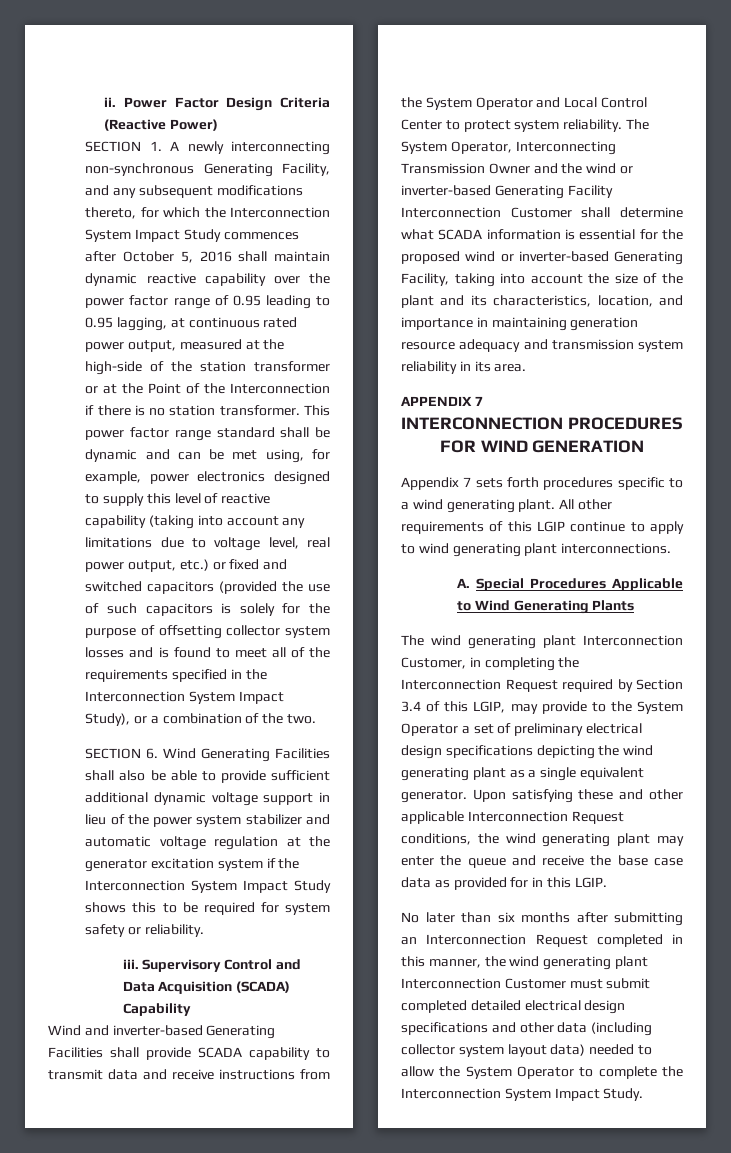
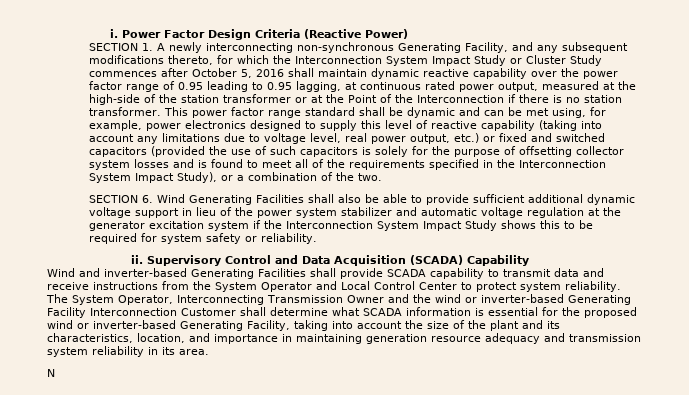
- ii.
+ i.
- SECTION 1. A newly interconnecting non-synchronous Generating Facility, and any subsequent modifications thereto, for which the Interconnection System Impact Study commences after October 5, 2016 shall maintain dynamic reactive capability over the power factor range of 0.95 leading to 0.95 lagging, at continuous rated power output, measured at the high-side of the station transformer or at the Point of the Interconnection if there is no station transformer.
+ SECTION 1. A newly interconnecting non-synchronous Generating Facility, and any subsequent modifications thereto, for which the Interconnection System Impact Study or Cluster Study commences after October 5, 2016 shall maintain dynamic reactive capability over the power factor range of 0.95 leading to 0.95 lagging, at continuous rated power output, measured at the high-side of the station transformer or at the Point of the Interconnection if there is no station transformer.
- iii.
+ ii.
- APPENDIX 7
- INTERCONNECTION PROCEDURES FOR WIND GENERATION
- Appendix 7 sets forth procedures specific to a wind generating plant. All other requirements of this LGIP continue to apply to wind generating plant interconnections.
- A. Special Procedures Applicable to Wind Generating Plants
- The wind generating plant Interconnection Customer, in completing the Interconnection Request required by Section 3.4 of this LGIP, may provide to the System Operator a set of preliminary electrical design specifications depicting the wind generating plant as a single equivalent generator. Upon satisfying these and other applicable Interconnection Request conditions, the wind generating plant may enter the queue and receive the base case data as provided for in this LGIP.
- No later than six months after submitting an Interconnection Request completed in this manner, the wind generating plant Interconnection Customer must submit completed detailed electrical design specifications and other data (including collector system layout data) needed to allow the System Operator to complete the Interconnection System Impact Study.
+ N

